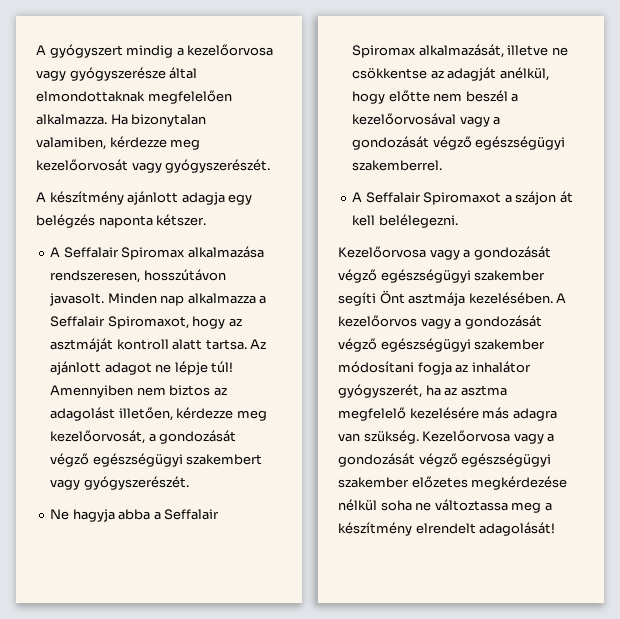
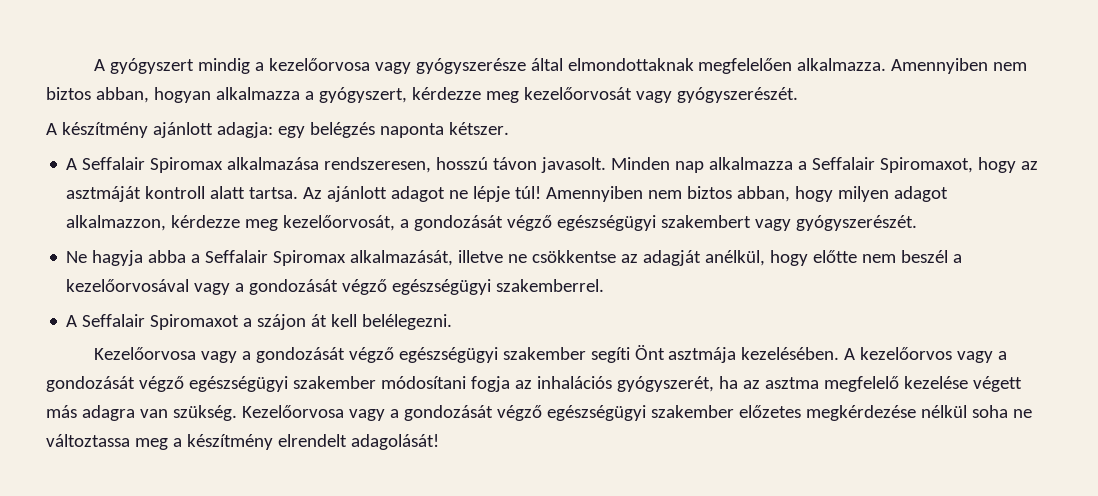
- Ha bizonytalan valamiben, kérdezze meg kezelőorvosát vagy gyógyszerészét.
+ Amennyiben nem biztos abban, hogyan alkalmazza a gyógyszert, kérdezze meg kezelőorvosát vagy gyógyszerészét.
- A készítmény ajánlott adagja egy belégzés naponta kétszer.
+ A készítmény ajánlott adagja: egy belégzés naponta kétszer.
- A Seffalair Spiromax alkalmazása rendszeresen, hosszútávon javasolt.
+ A Seffalair Spiromax alkalmazása rendszeresen, hosszú távon javasolt.
- Amennyiben nem biztos az adagolást illetően, kérdezze meg kezelőorvosát, a gondozását végző egészségügyi szakembert vagy gyógyszerészét.
+ Amennyiben nem biztos abban, hogy milyen adagot alkalmazzon, kérdezze meg kezelőorvosát, a gondozását végző egészségügyi szakembert vagy gyógyszerészét.
- A kezelőorvos vagy a gondozását végző egészségügyi szakember módosítani fogja az inhalátor gyógyszerét, ha az asztma megfelelő kezelésére más adagra van szükség.
+ A kezelőorvos vagy a gondozását végző egészségügyi szakember módosítani fogja az inhalációs gyógyszerét, ha az asztma megfelelő kezelése végett más adagra van szükség.

